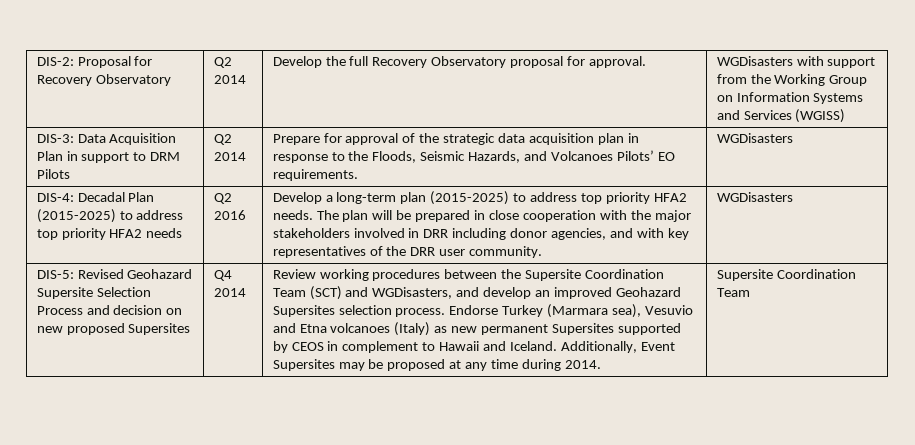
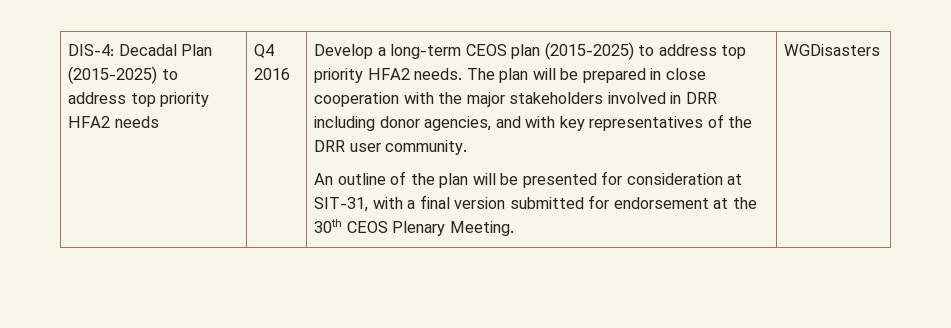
- DIS-2: Proposal for Recovery Observatory | Q2 2014 | Develop the full Recovery Observatory proposal for approval. | WGDisasters with support from the Working Group on Information Systems and Services (WGISS)
- DIS-3: Data Acquisition Plan in support to DRM Pilots | Q2 2014 | Prepare for approval of the strategic data acquisition plan in response to the Floods, Seismic Hazards, and Volcanoes Pilots’ EO requirements. | WGDisasters
- Q2 2016
+ Q4 2016
- Develop a long-term plan (2015-2025) to address top priority HFA2 needs.
+ Develop a long-term CEOS plan (2015-2025) to address top priority HFA2 needs.
- The plan will be prepared in close cooperation with the major stakeholders involved in DRR including donor agencies, and with key representatives of the DRR user community. | WGDisasters
- DIS-5: Revised Geohazard Supersite Selection Process and decision on new proposed Supersites | Q4 2014 | Review working procedures between the Supersite Coordination Team (SCT) and WGDisasters, and develop an improved Geohazard Supersites selection process. Endorse Turkey (Marmara sea), Vesuvio and Etna volcanoes (Italy) as new permanent Supersites supported by CEOS in complement to Hawaii and Iceland. Additionally, Event Supersites may be proposed at any time during 2014. | Supersite Coordination Team
+ The plan will be prepared in close cooperation with the major stakeholders involved in DRR including donor agencies, and with key representatives of the DRR user community.
+ An outline of the plan will be presented for consideration at SIT-31, with a final version submitted for endorsement at the 30th CEOS Plenary Meeting. | WGDisasters

